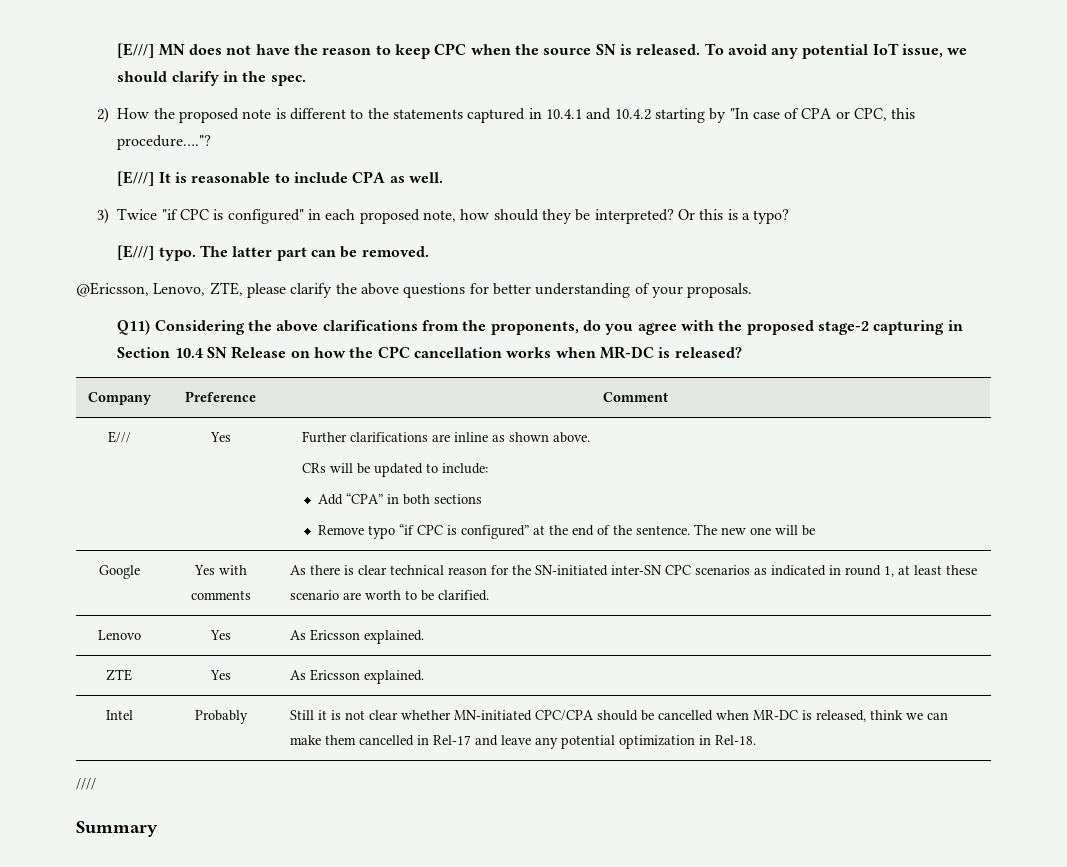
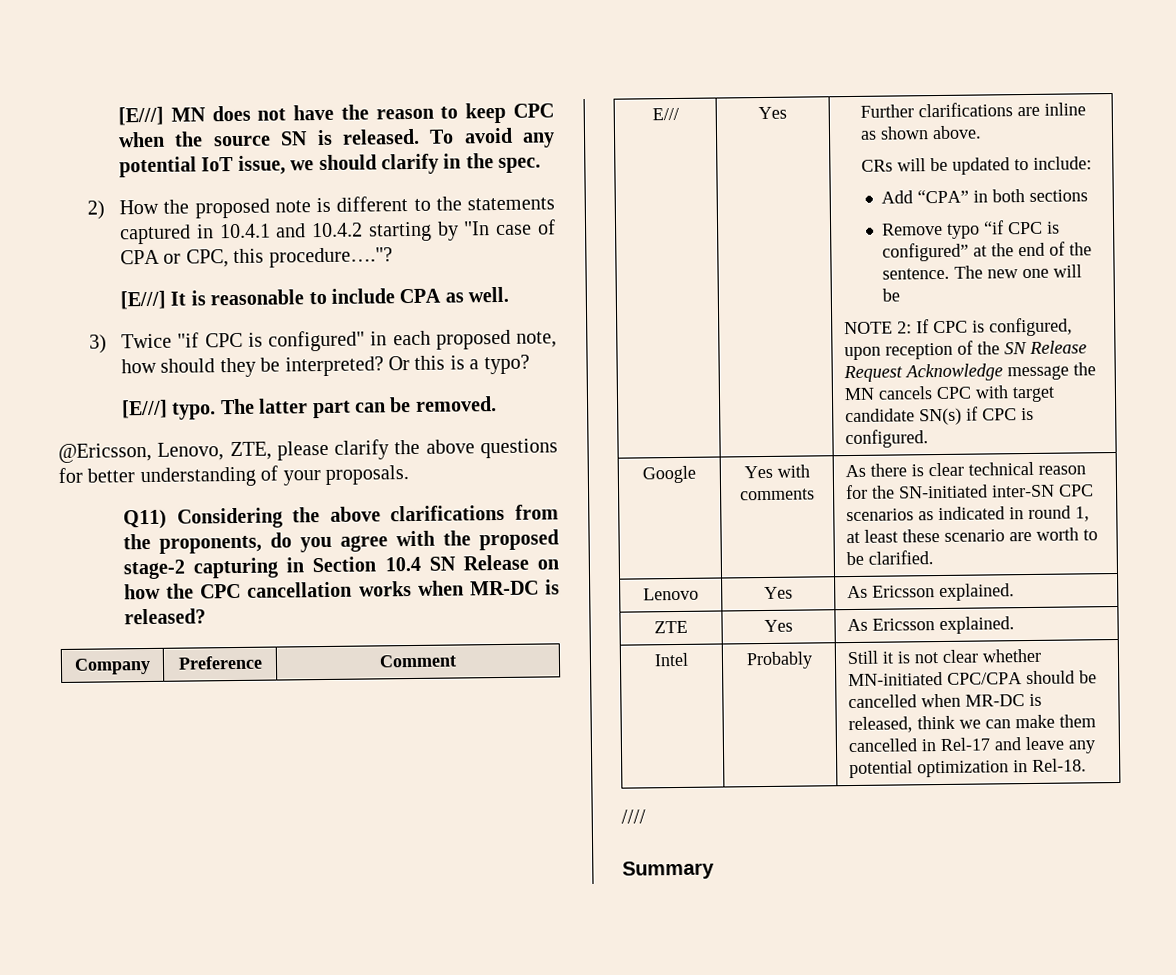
+ NOTE 2: If CPC is configured, upon reception of the SN Release Request Acknowledge message the MN cancels CPC with target candidate SN(s) if CPC is configured.

